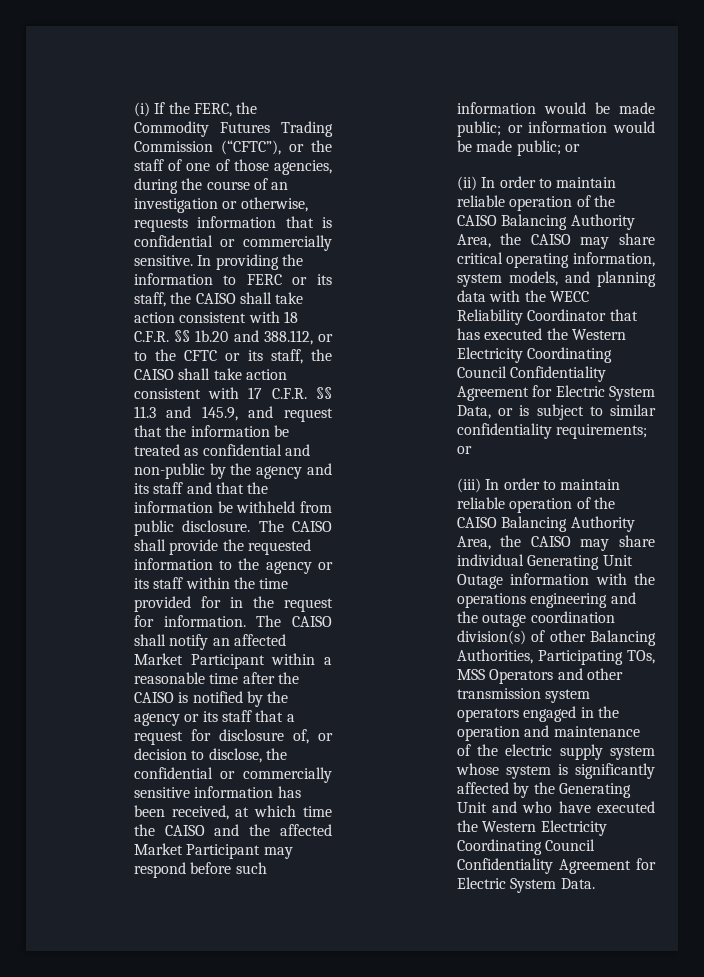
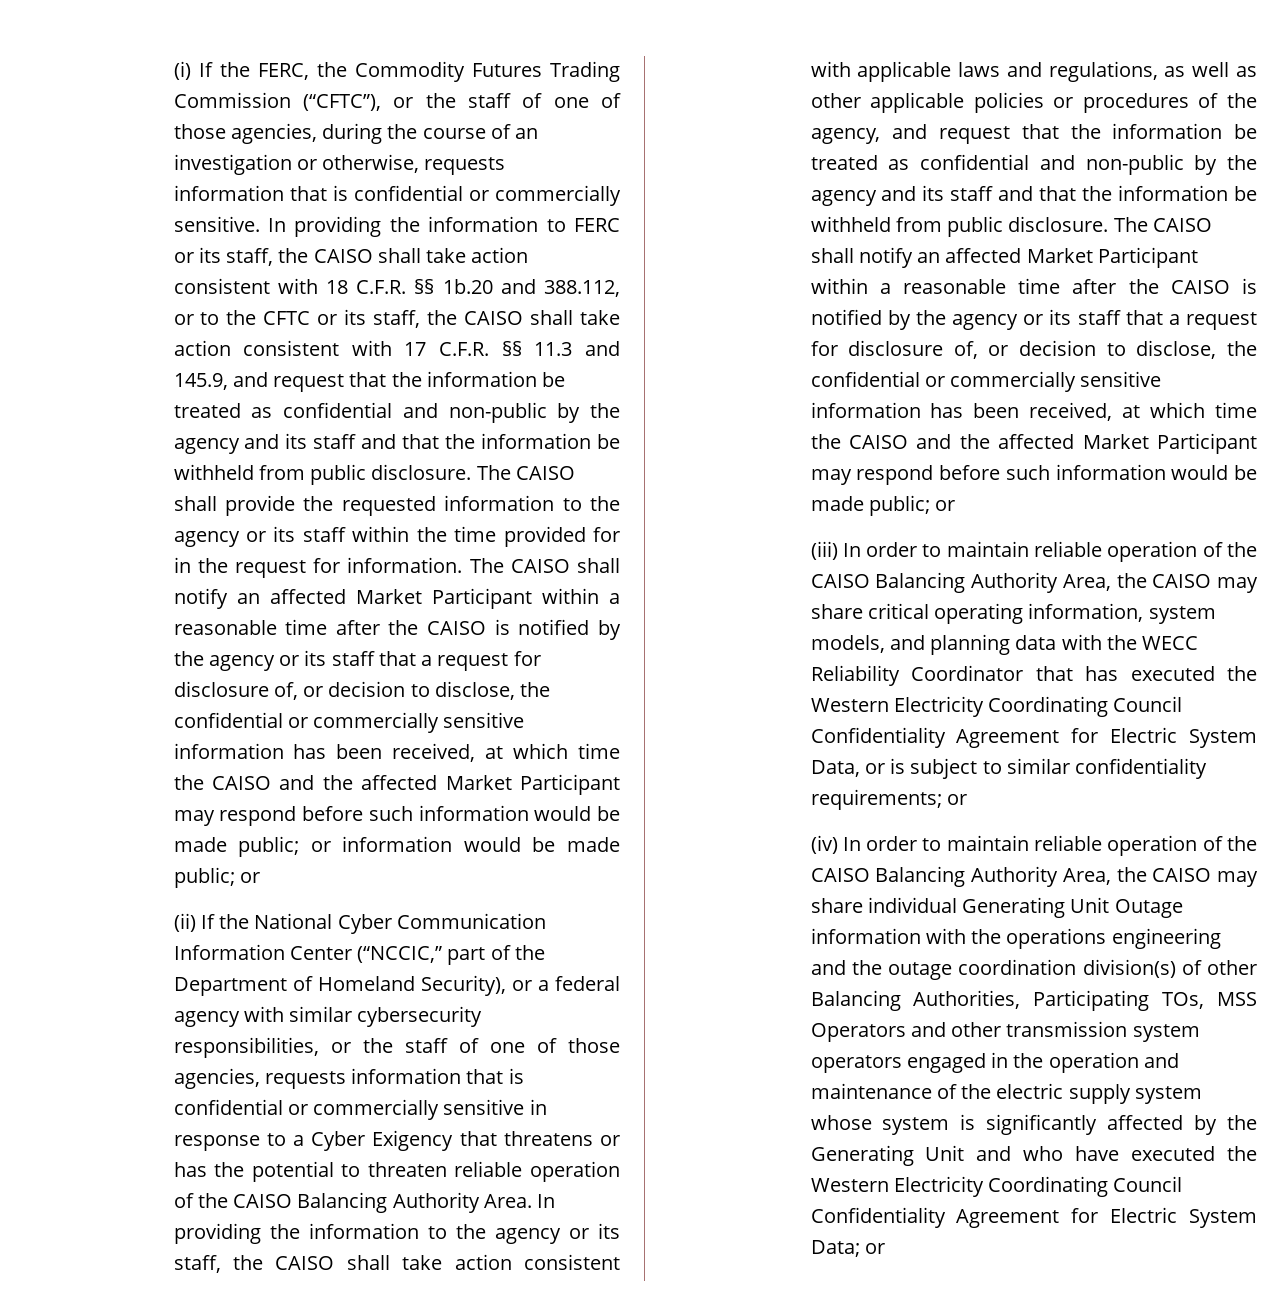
- (ii) In order to maintain reliable operation of the CAISO Balancing Authority Area, the CAISO may share critical operating information, system models, and planning data with the WECC Reliability Coordinator that has executed the Western Electricity Coordinating Council Confidentiality Agreement for Electric System Data, or is subject to similar confidentiality requirements; or
+ (ii) If the National Cyber Communication Information Center (“NCCIC,” part of the Department of Homeland Security), or a federal agency with similar cybersecurity responsibilities, or the staff of one of those agencies, requests information that is confidential or commercially sensitive in response to a Cyber Exigency that threatens or has the potential to threaten reliable operation of the CAISO Balancing Authority Area. In providing the information to the agency or its staff, the CAISO shall take action consistent with applicable laws and regulations, as well as other applicable policies or procedures of the agency, and request that the information be treated as confidential and non-public by the agency and its staff and that the information be withheld from public disclosure. The CAISO shall notify an affected Market Participant within a reasonable time after the CAISO is notified by the agency or its staff that a request for disclosure of, or decision to disclose, the confidential or commercially sensitive information has been received, at which time the CAISO and the affected Market Participant may respond before such information would be made public; or
+ (iii) In order to maintain reliable operation of the CAISO Balancing Authority Area, the CAISO may share critical operating information, system models, and planning data with the WECC Reliability Coordinator that has executed the Western Electricity Coordinating Council Confidentiality Agreement for Electric System Data, or is subject to similar confidentiality requirements; or
- (iii) In order to maintain reliable operation of the CAISO Balancing Authority Area, the CAISO may share individual Generating Unit Outage information with the operations engineering and the outage coordination division(s) of other Balancing Authorities, Participating TOs, MSS Operators and other transmission system operators engaged in the operation and maintenance of the electric supply system whose system is significantly affected by the Generating Unit and who have executed the Western Electricity Coordinating Council Confidentiality Agreement for Electric System Data.
+ (iv) In order to maintain reliable operation of the CAISO Balancing Authority Area, the CAISO may share individual Generating Unit Outage information with the operations engineering and the outage coordination division(s) of other Balancing Authorities, Participating TOs, MSS Operators and other transmission system operators engaged in the operation and maintenance of the electric supply system whose system is significantly affected by the Generating Unit and who have executed the Western Electricity Coordinating Council Confidentiality Agreement for Electric System Data; or

